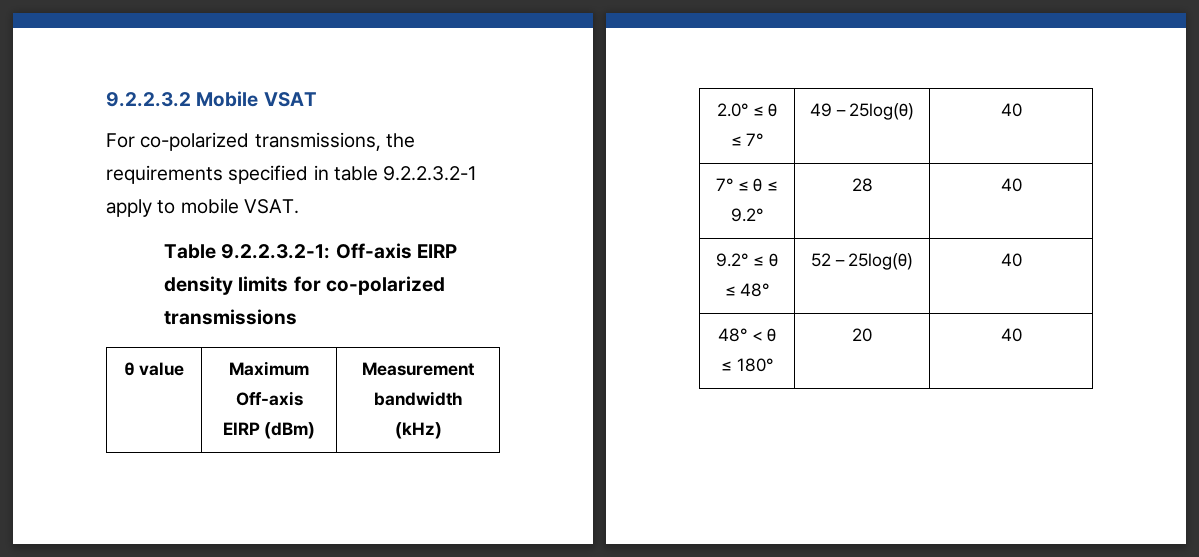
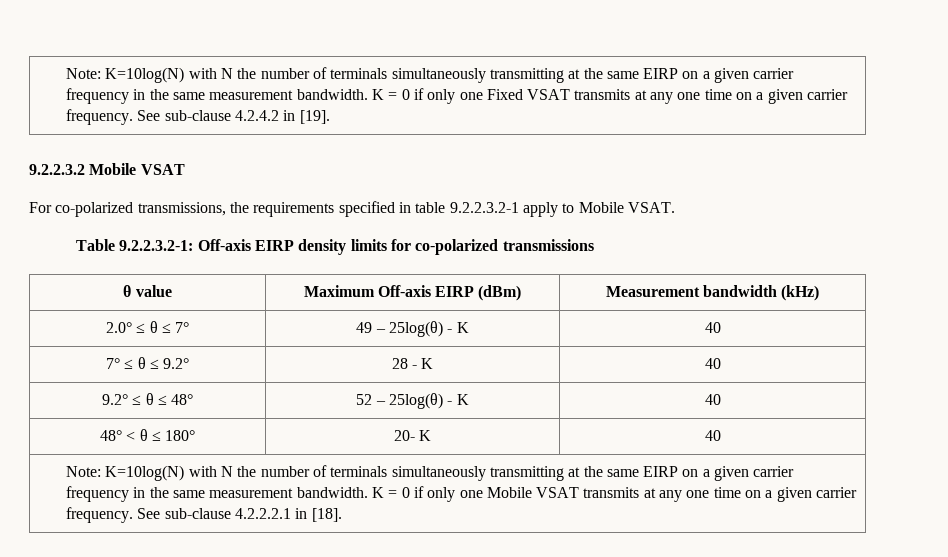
+ Note: K=10log(N) with N the number of terminals simultaneously transmitting at the same EIRP on a given carrier frequency in the same measurement bandwidth. K = 0 if only one Fixed VSAT transmits at any one time on a given carrier frequency. See sub-clause 4.2.4.2 in [19].
- For co-polarized transmissions, the requirements specified in table 9.2.2.3.2-1 apply to mobile VSAT.
+ For co-polarized transmissions, the requirements specified in table 9.2.2.3.2-1 apply to Mobile VSAT.
- 2.0° ≤ θ ≤ 7° | 49 – 25log(θ) | 40
+ 2.0° ≤ θ ≤ 7° | 49 – 25log(θ) - K | 40
- 7° ≤ θ ≤ 9.2° | 28 | 40
+ 7° ≤ θ ≤ 9.2° | 28 - K | 40
- 9.2° ≤ θ ≤ 48° | 52 – 25log(θ) | 40
+ 9.2° ≤ θ ≤ 48° | 52 – 25log(θ) - K | 40
- 48° < θ ≤ 180° | 20 | 40
+ 48° < θ ≤ 180° | 20- K | 40
+ Note: K=10log(N) with N the number of terminals simultaneously transmitting at the same EIRP on a given carrier frequency in the same measurement bandwidth. K = 0 if only one Mobile VSAT transmits at any one time on a given carrier frequency. See sub-clause 4.2.2.2.1 in [18].

